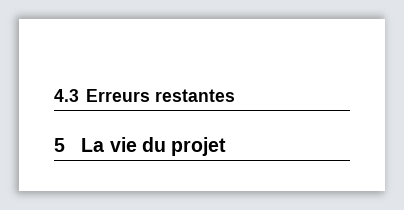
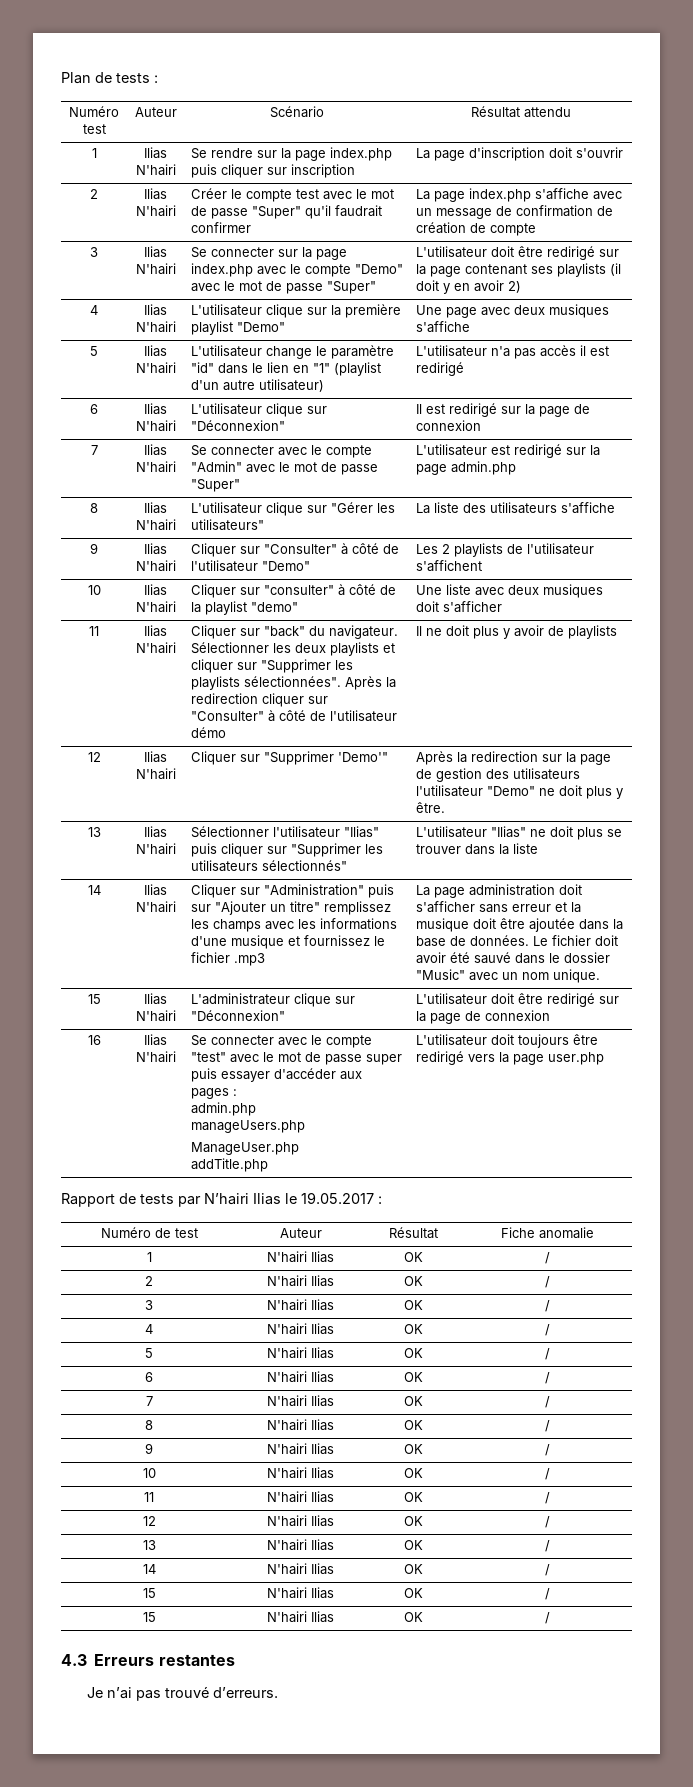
+ Plan de tests :
+ Numéro test | Auteur | Scénario | Résultat attendu
+ 1 | Ilias N'hairi | Se rendre sur la page index.php puis cliquer sur inscription | La page d'inscription doit s'ouvrir
+ 2 | Ilias N'hairi | Créer le compte test avec le mot de passe "Super" qu'il faudrait confirmer | La page index.php s'affiche avec un message de confirmation de création de compte
+ 3 | Ilias N'hairi | Se connecter sur la page index.php avec le compte "Demo" avec le mot de passe "Super" | L'utilisateur doit être redirigé sur la page contenant ses playlists (il doit y en avoir 2)
+ 4 | Ilias N'hairi | L'utilisateur clique sur la première playlist "Demo" | Une page avec deux musiques s'affiche
+ 5 | Ilias N'hairi | L'utilisateur change le paramètre "id" dans le lien en "1" (playlist d'un autre utilisateur) | L'utilisateur n'a pas accès il est redirigé
+ 6 | Ilias N'hairi | L'utilisateur clique sur "Déconnexion" | Il est redirigé sur la page de connexion
+ 7 | Ilias N'hairi | Se connecter avec le compte "Admin" avec le mot de passe "Super" | L'utilisateur est redirigé sur la page admin.php
+ 8 | Ilias N'hairi | L'utilisateur clique sur "Gérer les utilisateurs" | La liste des utilisateurs s'affiche
+ 9 | Ilias N'hairi | Cliquer sur "Consulter" à côté de l'utilisateur "Demo" | Les 2 playlists de l'utilisateur s'affichent
+ 10 | Ilias N'hairi | Cliquer sur "consulter" à côté de la playlist "demo" | Une liste avec deux musiques doit s'afficher
+ 11 | Ilias N'hairi | Cliquer sur "back" du navigateur. Sélectionner les deux playlists et cliquer sur "Supprimer les playlists sélectionnées". Après la redirection cliquer sur "Consulter" à côté de l'utilisateur démo | Il ne doit plus y avoir de playlists
+ 12 | Ilias N'hairi | Cliquer sur "Supprimer 'Demo'" | Après la redirection sur la page de gestion des utilisateurs l'utilisateur "Demo" ne doit plus y être.
+ 13 | Ilias N'hairi | Sélectionner l'utilisateur "Ilias" puis cliquer sur "Supprimer les utilisateurs sélectionnés" | L'utilisateur "Ilias" ne doit plus se trouver dans la liste
+ 14 | Ilias N'hairi | Cliquer sur "Administration" puis sur "Ajouter un titre" remplissez les champs avec les informations d'une musique et fournissez le fichier .mp3 | La page administration doit s'afficher sans erreur et la musique doit être ajoutée dans la base de données. Le fichier doit avoir été sauvé dans le dossier "Music" avec un nom unique.
+ 15 | Ilias N'hairi | L'administrateur clique sur "Déconnexion" | L'utilisateur doit être redirigé sur la page de connexion
+ 16 | Ilias N'hairi | Se connecter avec le compte "test" avec le mot de passe super puis essayer d'accéder aux pages :
+ admin.php
+ manageUsers.php
+ ManageUser.php
+ addTitle.php | L'utilisateur doit toujours être redirigé vers la page user.php
+ Rapport de tests par N’hairi Ilias le 19.05.2017 :
+ Numéro de test | Auteur | Résultat | Fiche anomalie
+ 1 | N'hairi Ilias | OK | /
+ 2 | N'hairi Ilias | OK | /
+ 3 | N'hairi Ilias | OK | /
+ 4 | N'hairi Ilias | OK | /
+ 5 | N'hairi Ilias | OK | /
+ 6 | N'hairi Ilias | OK | /
+ 7 | N'hairi Ilias | OK | /
+ 8 | N'hairi Ilias | OK | /
+ 9 | N'hairi Ilias | OK | /
+ 10 | N'hairi Ilias | OK | /
+ 11 | N'hairi Ilias | OK | /
+ 12 | N'hairi Ilias | OK | /
+ 13 | N'hairi Ilias | OK | /
+ 14 | N'hairi Ilias | OK | /
+ 15 | N'hairi Ilias | OK | /
+ 15 | N'hairi Ilias | OK | /
  4.3 Erreurs restantes
- 5 La vie du projet
+ Je n’ai pas trouvé d’erreurs.

